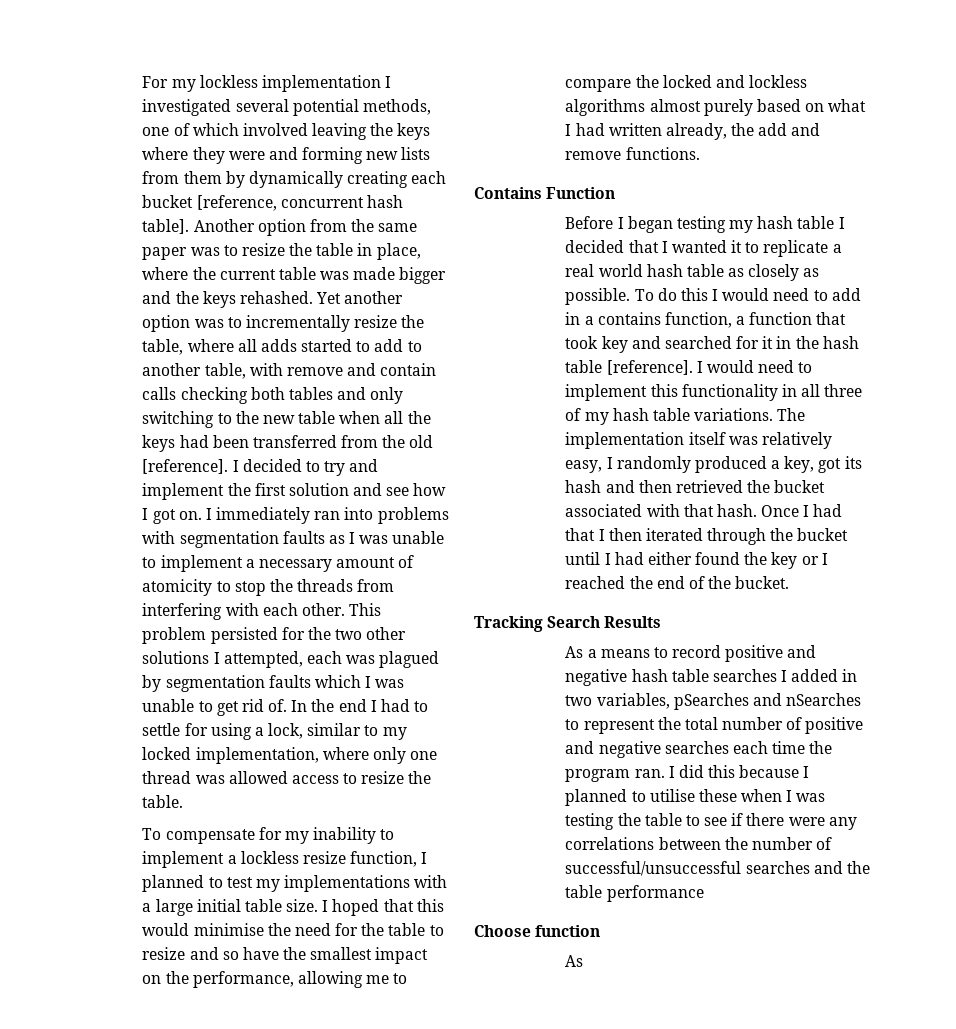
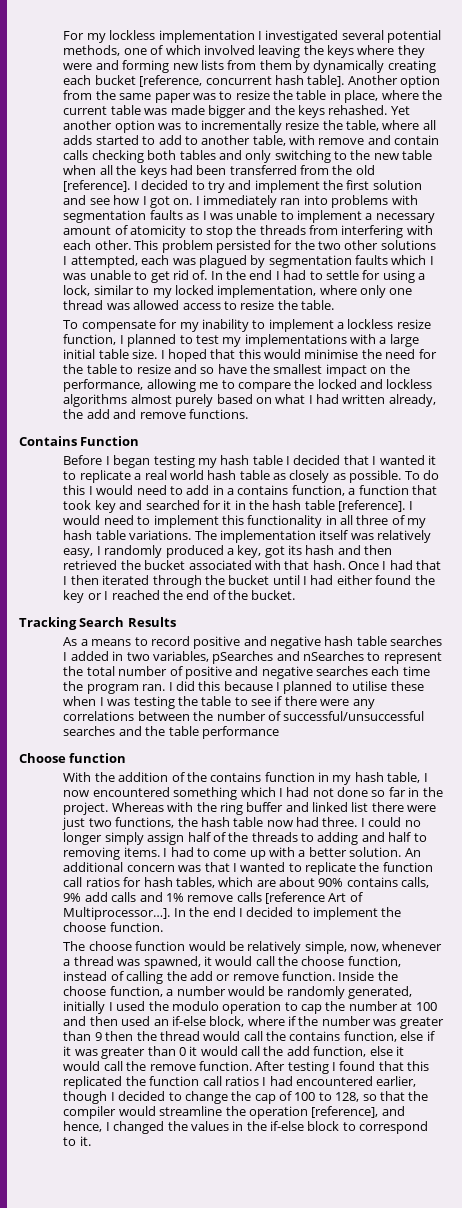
  Choose function
- As
+ With the addition of the contains function in my hash table, I now encountered something which I had not done so far in the project. Whereas with the ring buffer and linked list there were just two functions, the hash table now had three. I could no longer simply assign half of the threads to adding and half to removing items. I had to come up with a better solution. An additional concern was that I wanted to replicate the function call ratios for hash tables, which are about 90% contains calls, 9% add calls and 1% remove calls [reference Art of Multiprocessor…]. In the end I decided to implement the choose function.
+ The choose function would be relatively simple, now, whenever a thread was spawned, it would call the choose function, instead of calling the add or remove function. Inside the choose function, a number would be randomly generated, initially I used the modulo operation to cap the number at 100 and then used an if-else block, where if the number was greater than 9 then the thread would call the contains function, else if it was greater than 0 it would call the add function, else it would call the remove function. After testing I found that this replicated the function call ratios I had encountered earlier, though I decided to change the cap of 100 to 128, so that the compiler would streamline the operation [reference], and hence, I changed the values in the if-else block to correspond to it.

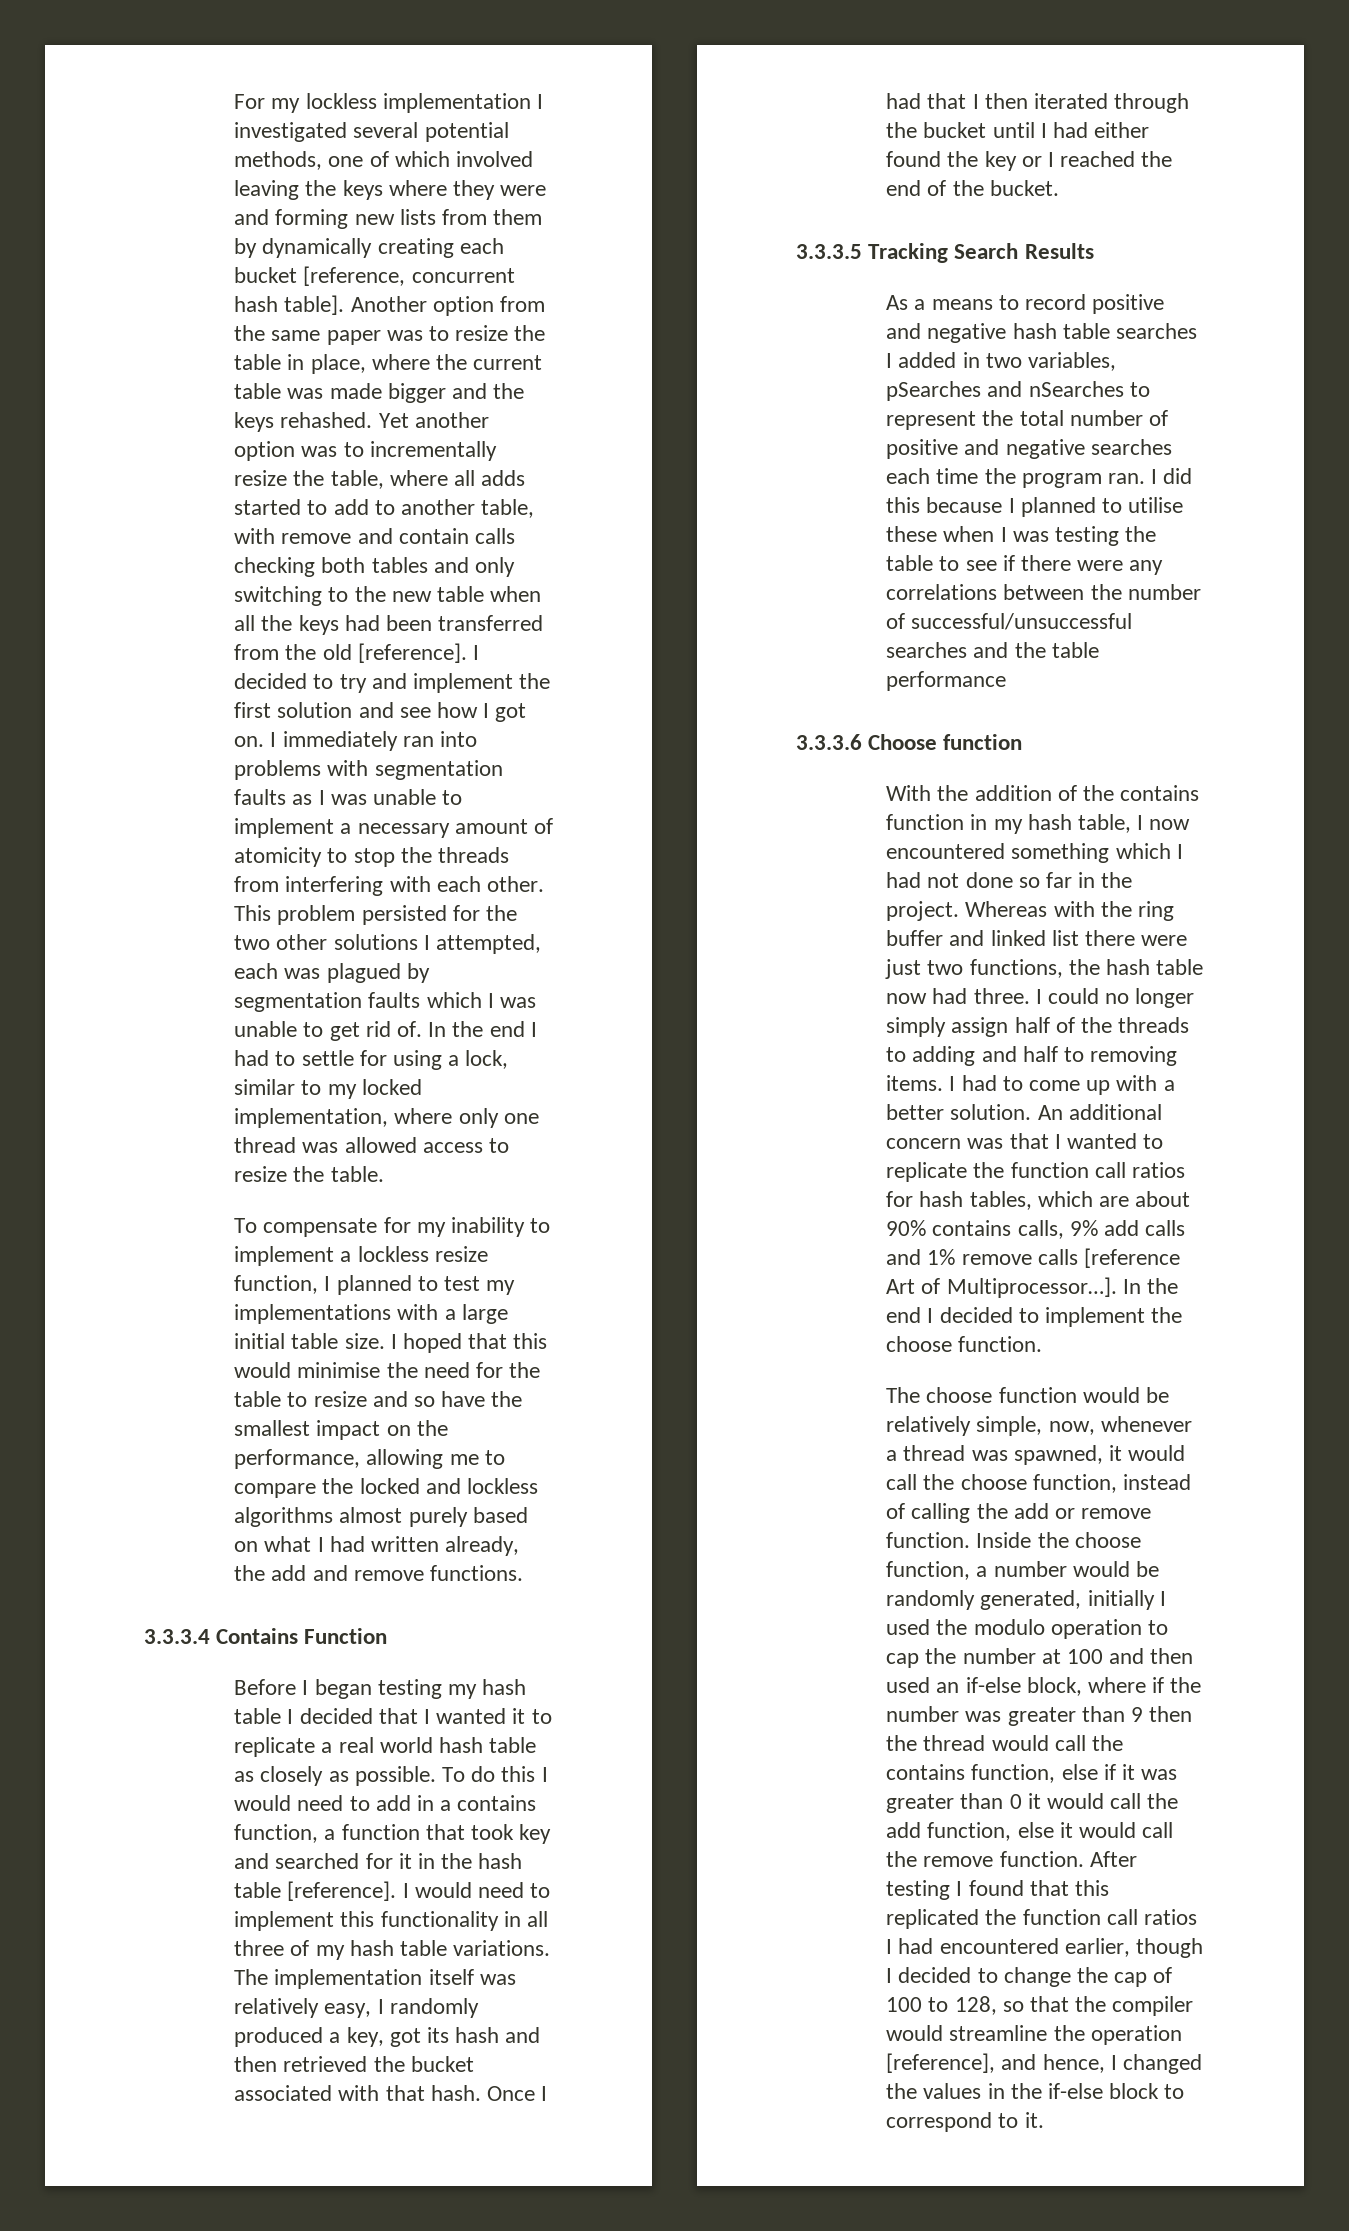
- Contains Function
+ 3.3.3.4 Contains Function
- Tracking Search Results
+ 3.3.3.5 Tracking Search Results
- Choose function
+ 3.3.3.6 Choose function

